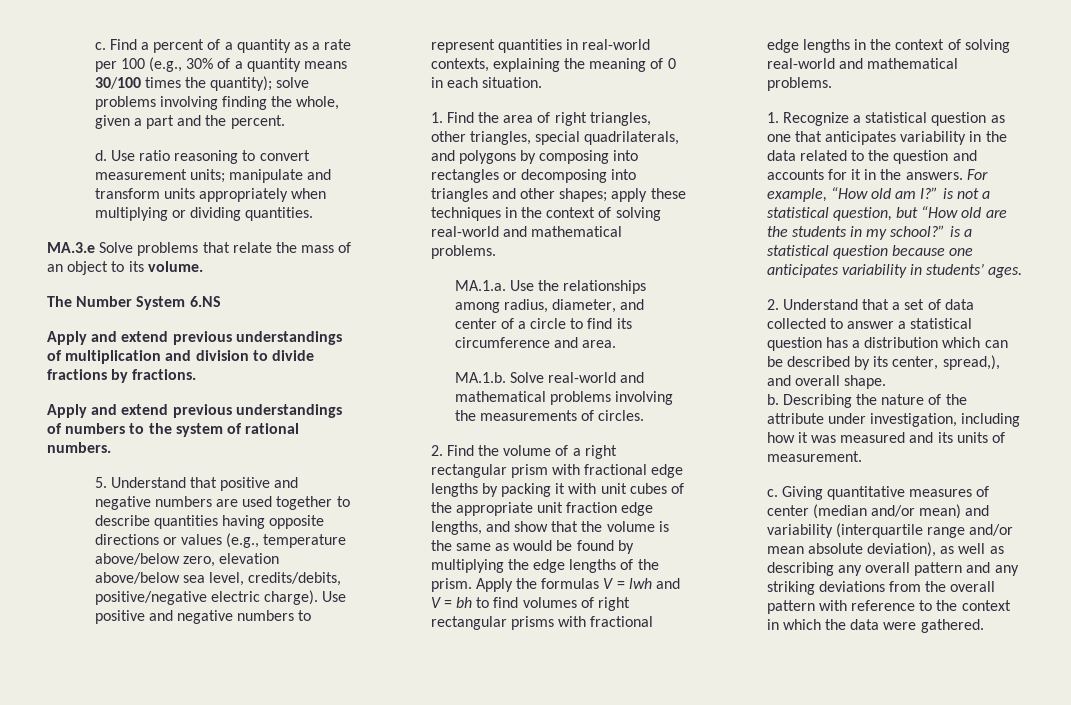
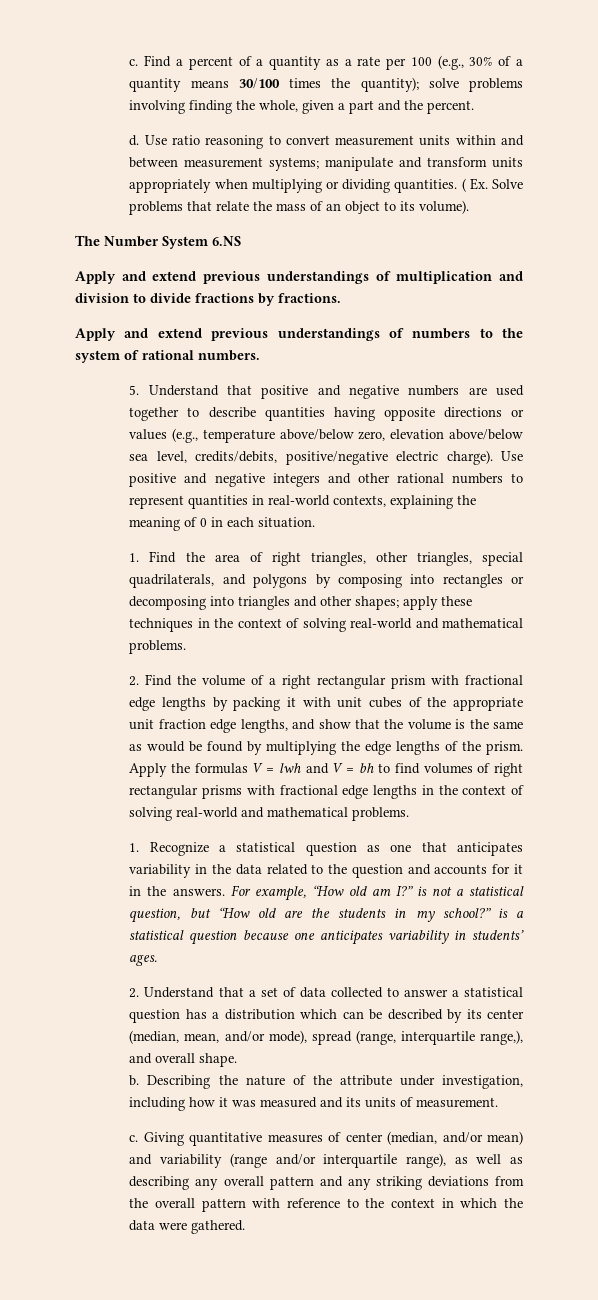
- Use ratio reasoning to convert measurement units; manipulate and transform units appropriately when multiplying or dividing quantities.
- MA.3.e Solve problems that relate the mass of an object to its volume.
+ Use ratio reasoning to convert measurement units within and between measurement systems; manipulate and transform units appropriately when multiplying or dividing quantities. ( Ex. Solve problems that relate the mass of an object to its volume).
- Use positive and negative numbers to represent quantities in real-world contexts, explaining the meaning of 0 in each situation.
+ Use positive and negative integers and other rational numbers to represent quantities in real-world contexts, explaining the meaning of 0 in each situation.
- MA.1.a. Use the relationships among radius, diameter, and center of a circle to find its circumference and area.
- MA.1.b. Solve real-world and mathematical problems involving the measurements of circles.
- 2. Understand that a set of data collected to answer a statistical question has a distribution which can be described by its center, spread,), and overall shape.
+ 2. Understand that a set of data collected to answer a statistical question has a distribution which can be described by its center (median, mean, and/or mode), spread (range, interquartile range,), and overall shape.
- Giving quantitative measures of center (median and/or mean) and variability (interquartile range and/or mean absolute deviation), as well as describing any overall pattern and any striking deviations from the overall pattern with reference to the context in which the data were gathered.
+ Giving quantitative measures of center (median, and/or mean) and variability (range and/or interquartile range), as well as describing any overall pattern and any striking deviations from the overall pattern with reference to the context in which the data were gathered.

